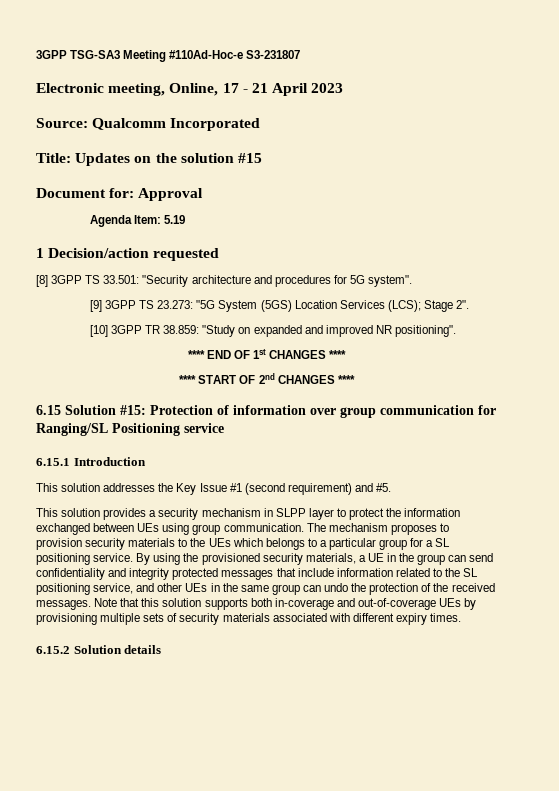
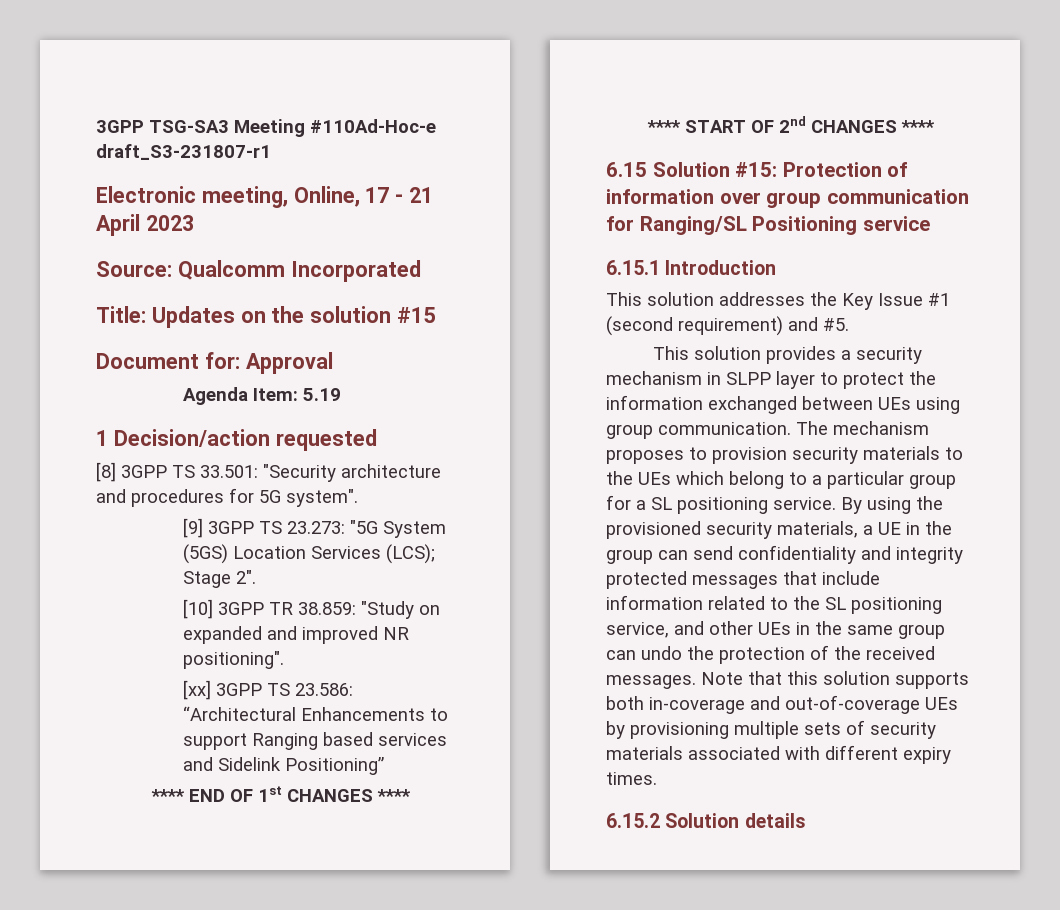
- 3GPP TSG-SA3 Meeting #110Ad-Hoc-e S3-231807
+ 3GPP TSG-SA3 Meeting #110Ad-Hoc-e draft_S3-231807-r1
+ [xx] 3GPP TS 23.586: “Architectural Enhancements to support Ranging based services and Sidelink Positioning”
- The mechanism proposes to provision security materials to the UEs which belongs to a particular group for a SL positioning service.
+ The mechanism proposes to provision security materials to the UEs which belong to a particular group for a SL positioning service.

